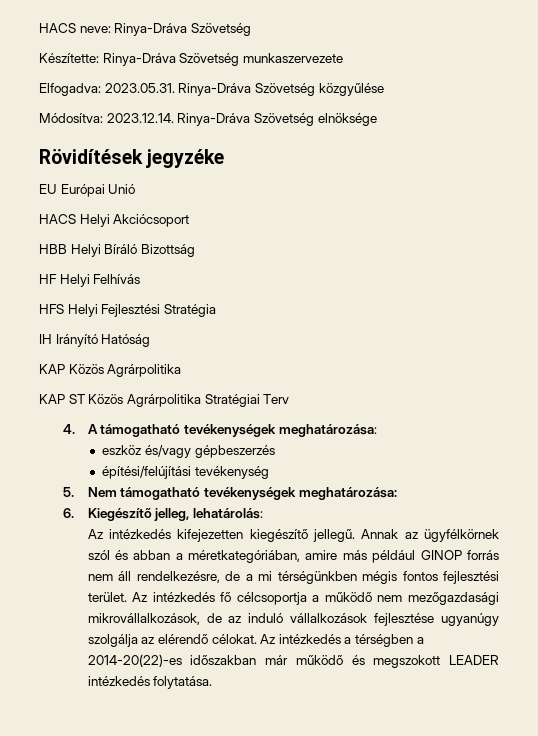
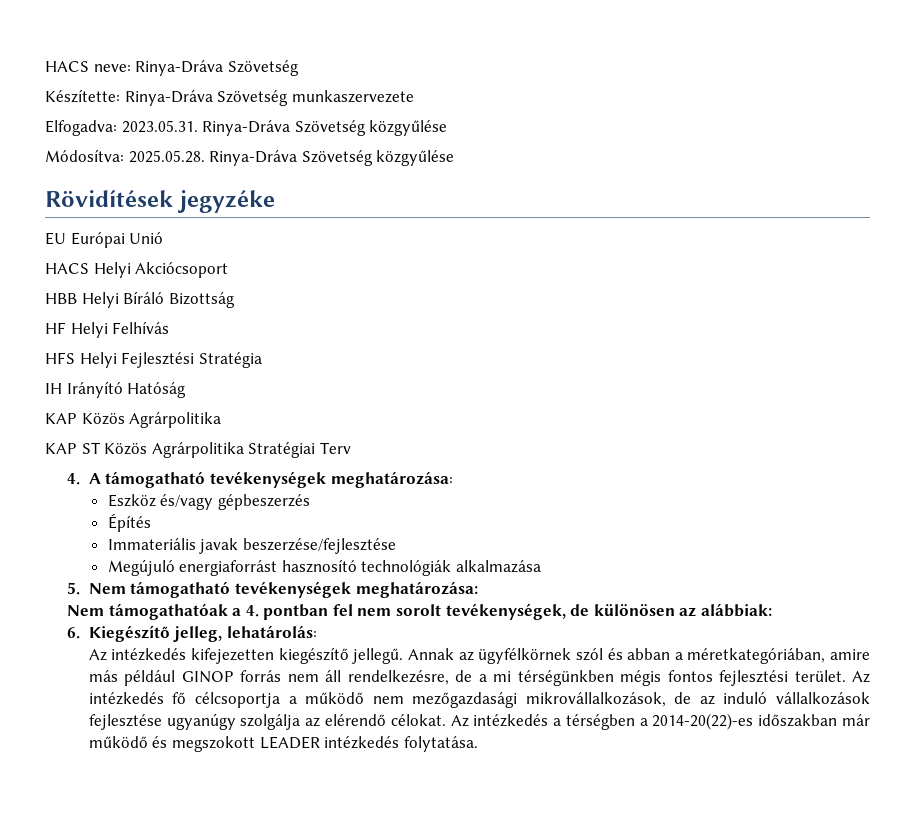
- Módosítva: 2023.12.14. Rinya-Dráva Szövetség elnöksége
+ Módosítva: 2025.05.28. Rinya-Dráva Szövetség közgyűlése
- eszköz és/vagy gépbeszerzés
+ Eszköz és/vagy gépbeszerzés
- építési/felújítási tevékenység
+ Építés
+ Immateriális javak beszerzése/fejlesztése
+ Megújuló energiaforrást hasznosító technológiák alkalmazása
+ Nem támogathatóak a 4. pontban fel nem sorolt tevékenységek, de különösen az alábbiak:

